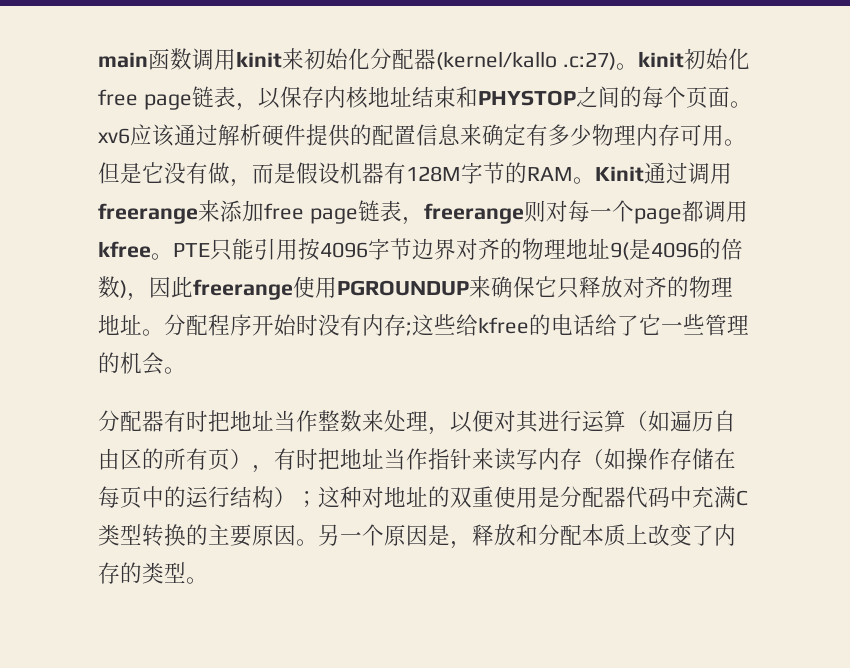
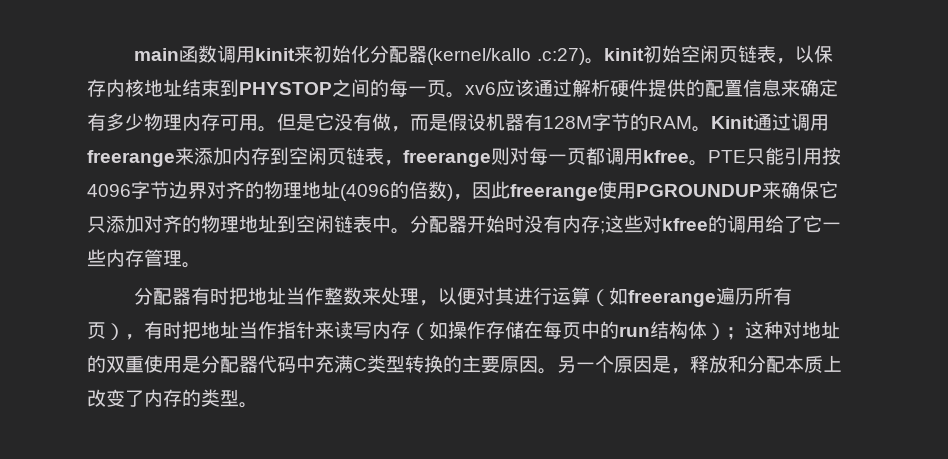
- main函数调用kinit来初始化分配器(kernel/kallo .c:27)。kinit初始化free page链表，以保存内核地址结束和PHYSTOP之间的每个页面。xv6应该通过解析硬件提供的配置信息来确定有多少物理内存可用。
+ main函数调用kinit来初始化分配器(kernel/kallo .c:27)。kinit初始空闲页链表，以保存内核地址结束到PHYSTOP之间的每一页。xv6应该通过解析硬件提供的配置信息来确定有多少物理内存可用。
- Kinit通过调用freerange来添加free page链表，freerange则对每一个page都调用kfree。
+ Kinit通过调用freerange来添加内存到空闲页链表，freerange则对每一页都调用kfree。
- PTE只能引用按4096字节边界对齐的物理地址9(是4096的倍数)，因此freerange使用PGROUNDUP来确保它只释放对齐的物理地址。分配程序开始时没有内存;这些给kfree的电话给了它一些管理的机会。
+ PTE只能引用按4096字节边界对齐的物理地址(4096的倍数)，因此freerange使用PGROUNDUP来确保它只添加对齐的物理地址到空闲链表中。分配器开始时没有内存;这些对kfree的调用给了它一些内存管理。
- 分配器有时把地址当作整数来处理，以便对其进行运算（如遍历自由区的所有页），有时把地址当作指针来读写内存（如操作存储在每页中的运行结构）；这种对地址的双重使用是分配器代码中充满C类型转换的主要原因。
+ 分配器有时把地址当作整数来处理，以便对其进行运算（如freerange遍历所有页），有时把地址当作指针来读写内存（如操作存储在每页中的run结构体）；这种对地址的双重使用是分配器代码中充满C类型转换的主要原因。

